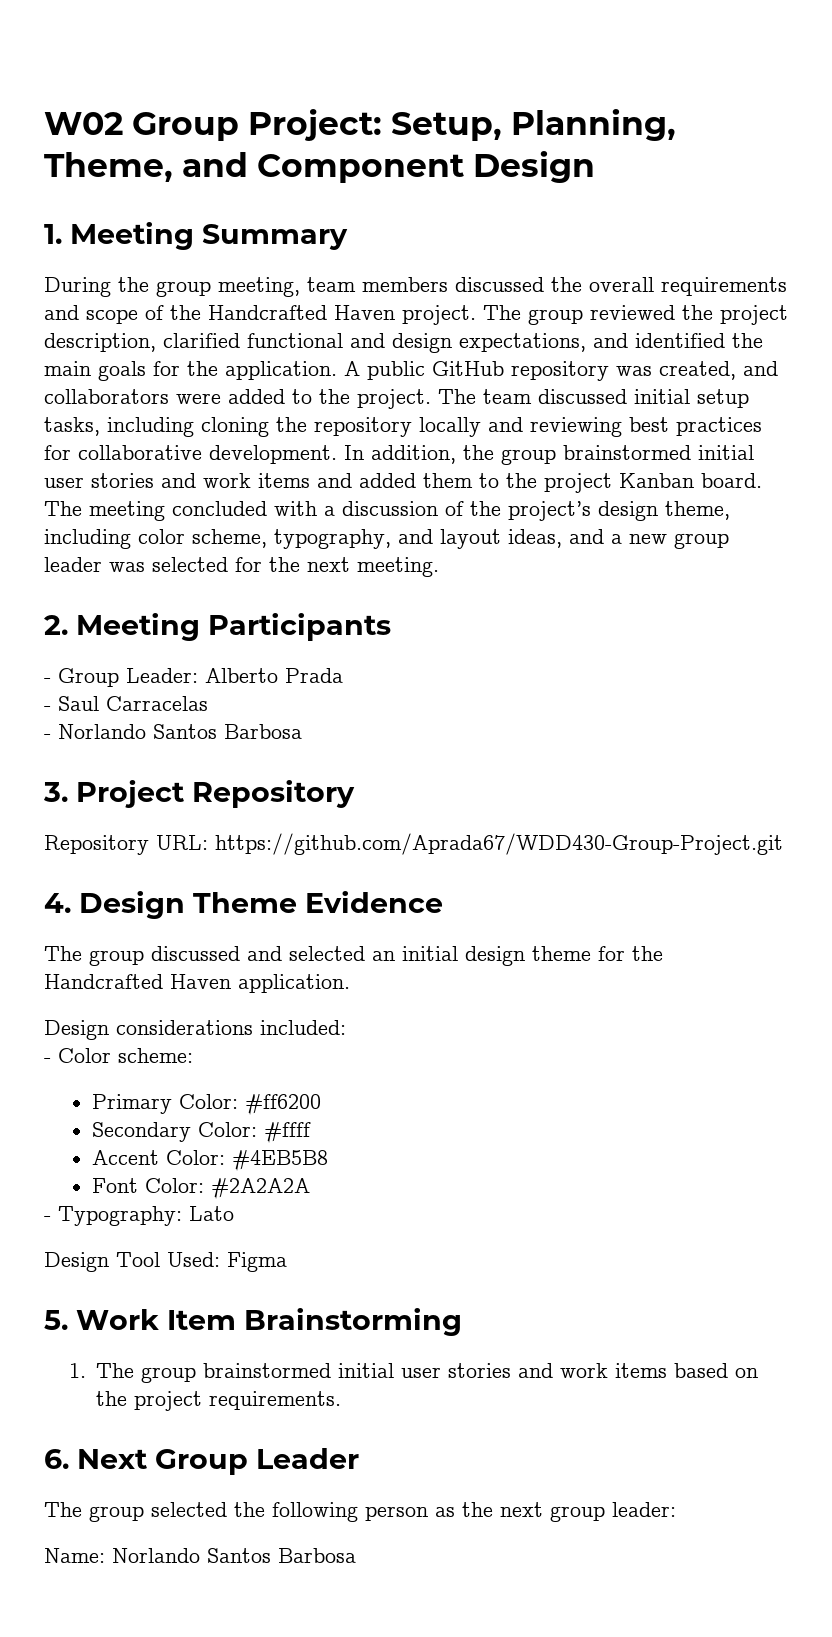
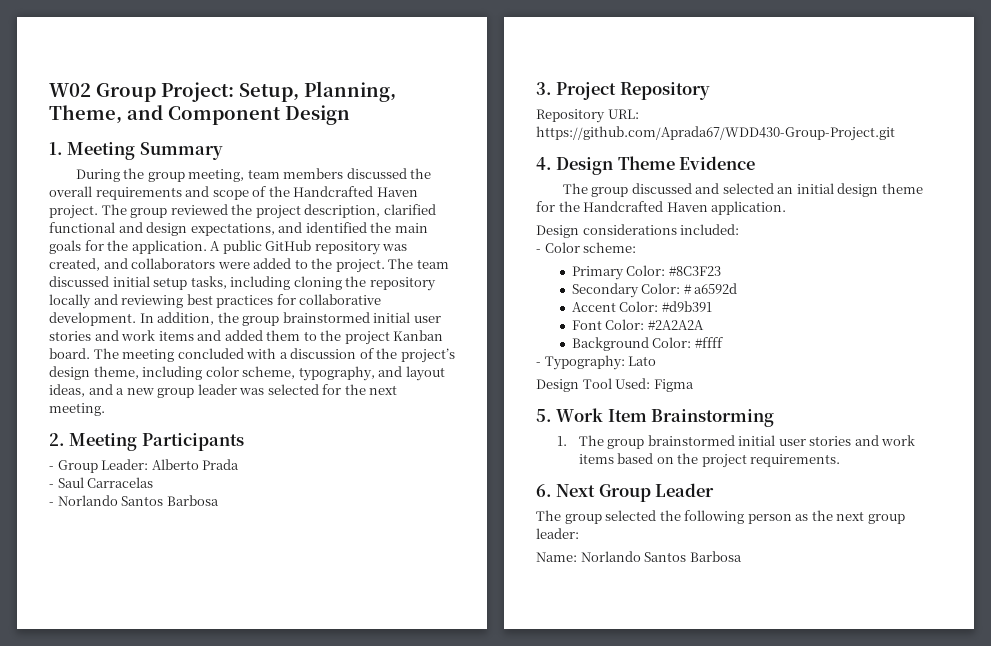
- Primary Color: #ff6200
+ Primary Color: #8C3F23
- Secondary Color: #ffff
+ Secondary Color: # a6592d
- Accent Color: #4EB5B8
+ Accent Color: #d9b391
+ Background Color: #ffff

